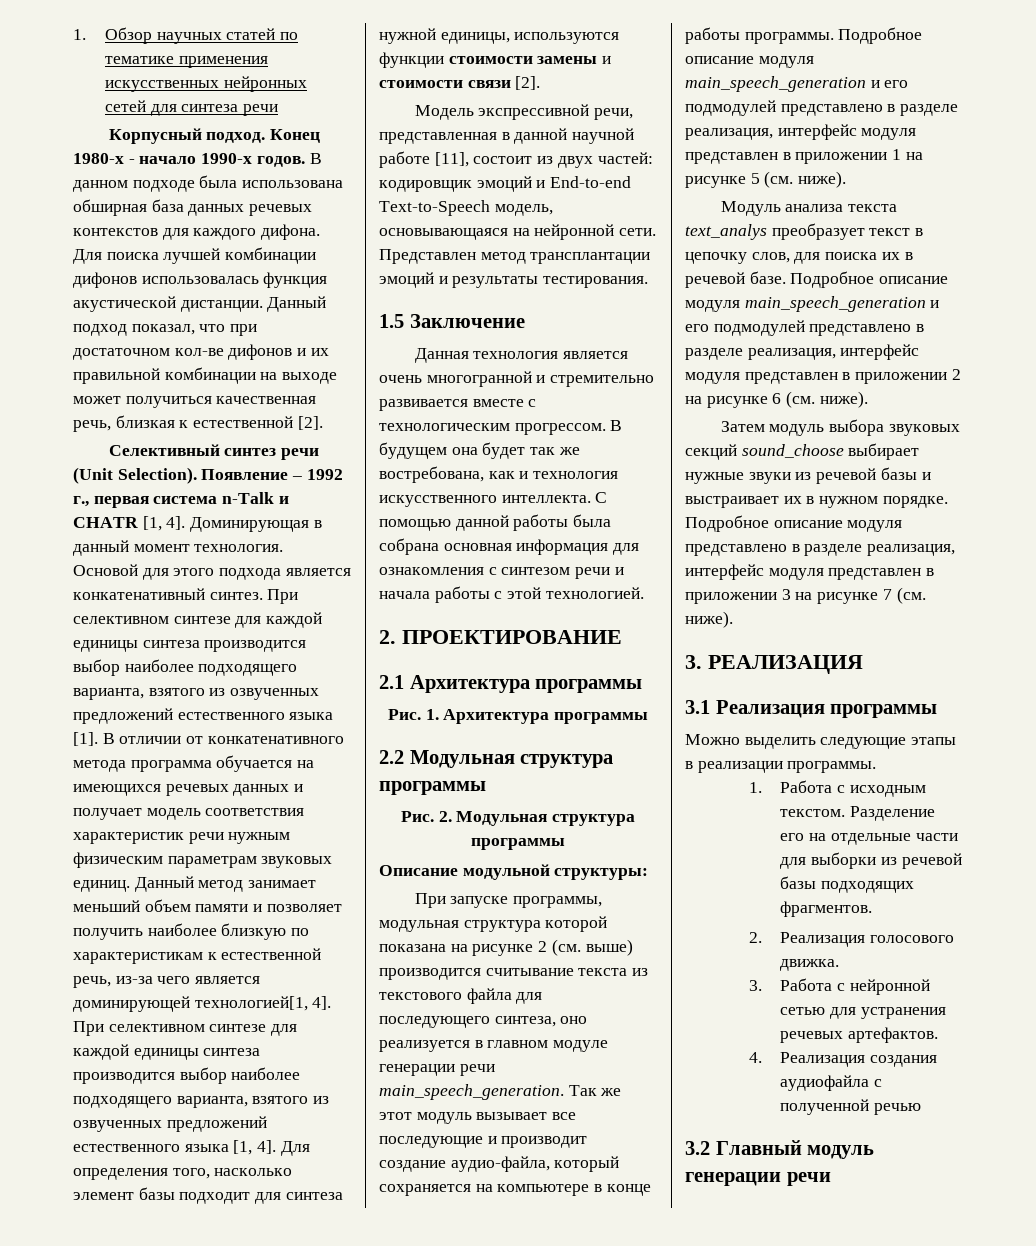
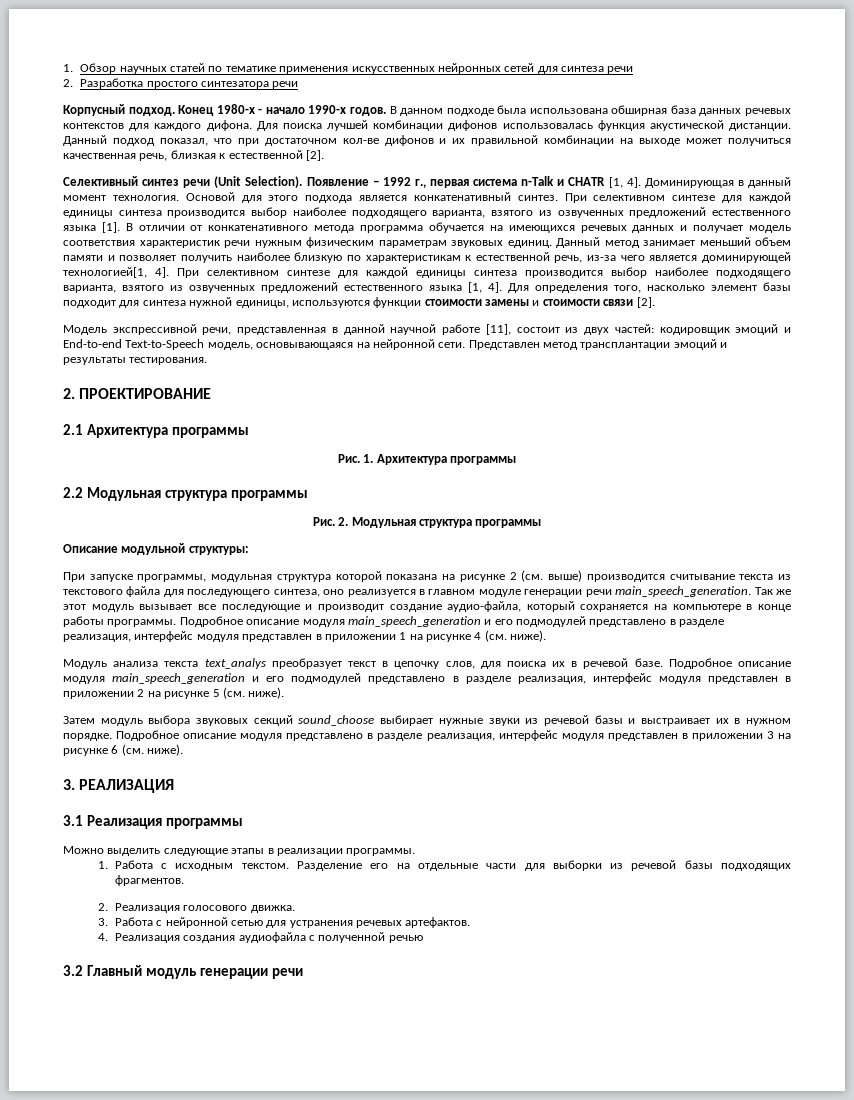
+ 2. Разработка простого синтезатора речи
- 1.5 Заключение
- Данная технология является очень многогранной и стремительно развивается вместе с технологическим прогрессом. В будущем она будет так же востребована, как и технология искусственного интеллекта. С помощью данной работы была собрана основная информация для ознакомления с синтезом речи и начала работы с этой технологией.
- Подробное описание модуля main_speech_generation и его подмодулей представлено в разделе реализация, интерфейс модуля представлен в приложении 1 на рисунке 5 (см. ниже).
+ Подробное описание модуля main_speech_generation и его подмодулей представлено в разделе реализация, интерфейс модуля представлен в приложении 1 на рисунке 4 (см. ниже).
- Подробное описание модуля main_speech_generation и его подмодулей представлено в разделе реализация, интерфейс модуля представлен в приложении 2 на рисунке 6 (см. ниже).
+ Подробное описание модуля main_speech_generation и его подмодулей представлено в разделе реализация, интерфейс модуля представлен в приложении 2 на рисунке 5 (см. ниже).
- Подробное описание модуля представлено в разделе реализация, интерфейс модуля представлен в приложении 3 на рисунке 7 (см. ниже).
+ Подробное описание модуля представлено в разделе реализация, интерфейс модуля представлен в приложении 3 на рисунке 6 (см. ниже).

